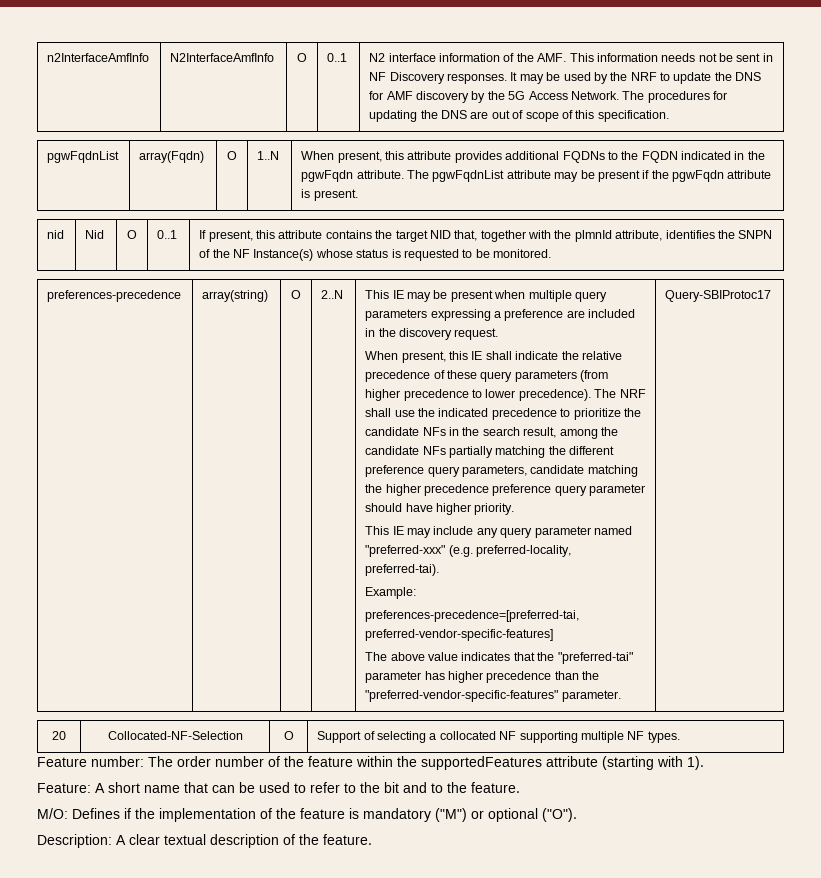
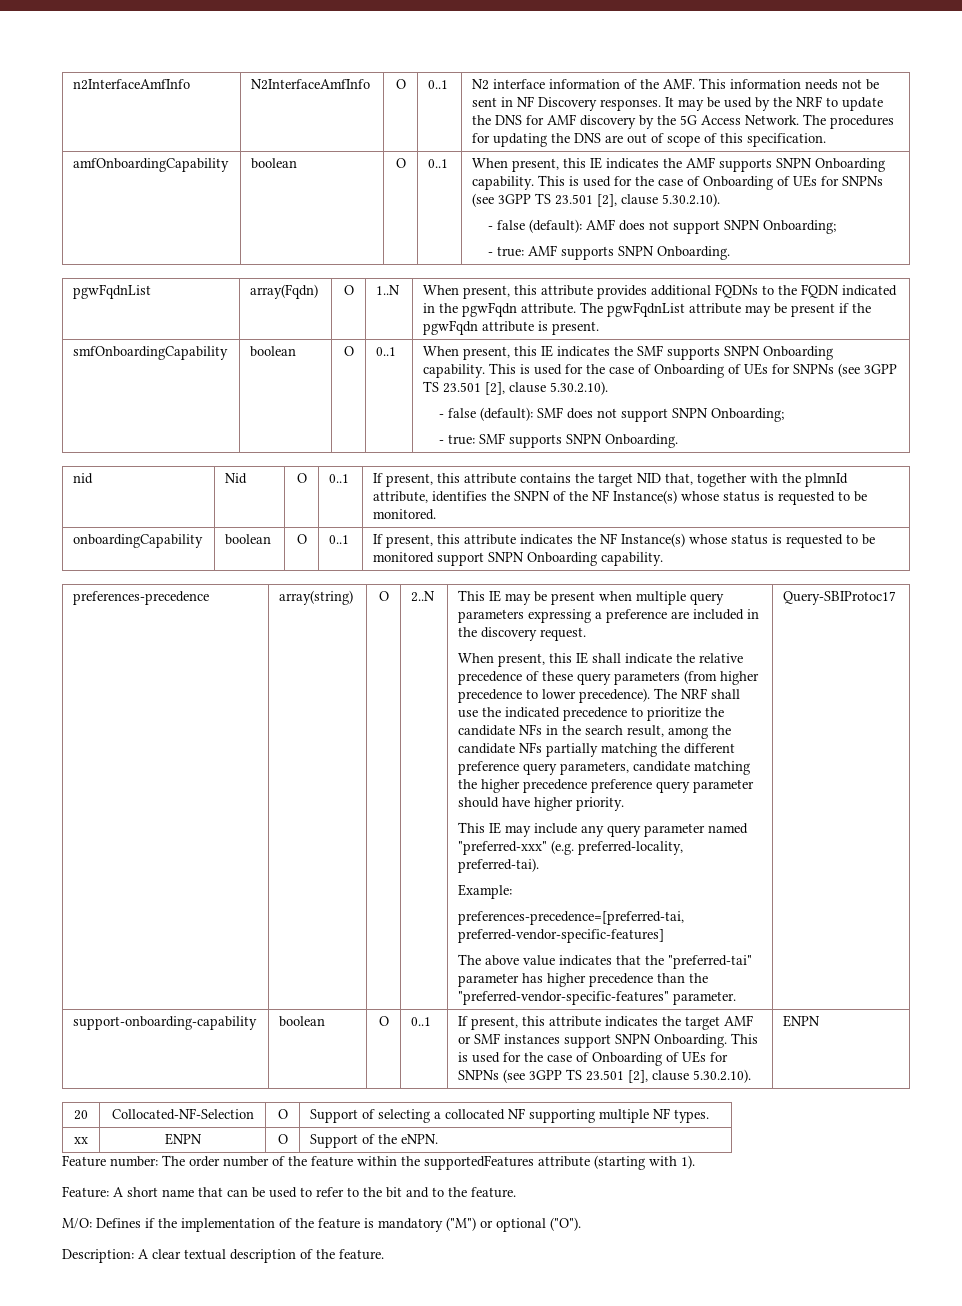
+ amfOnboardingCapability | boolean | O | 0..1 | When present, this IE indicates the AMF supports SNPN Onboarding capability. This is used for the case of Onboarding of UEs for SNPNs (see 3GPP TS 23.501 [2], clause 5.30.2.10).
+ - false (default): AMF does not support SNPN Onboarding;
+ - true: AMF supports SNPN Onboarding.
+ smfOnboardingCapability | boolean | O | 0..1 | When present, this IE indicates the SMF supports SNPN Onboarding capability. This is used for the case of Onboarding of UEs for SNPNs (see 3GPP TS 23.501 [2], clause 5.30.2.10).
+ - false (default): SMF does not support SNPN Onboarding;
+ - true: SMF supports SNPN Onboarding.
+ onboardingCapability | boolean | O | 0..1 | If present, this attribute indicates the NF Instance(s) whose status is requested to be monitored support SNPN Onboarding capability.
+ support-onboarding-capability | boolean | O | 0..1 | If present, this attribute indicates the target AMF or SMF instances support SNPN Onboarding. This is used for the case of Onboarding of UEs for SNPNs (see 3GPP TS 23.501 [2], clause 5.30.2.10). | ENPN
+ xx | ENPN | O | Support of the eNPN.

